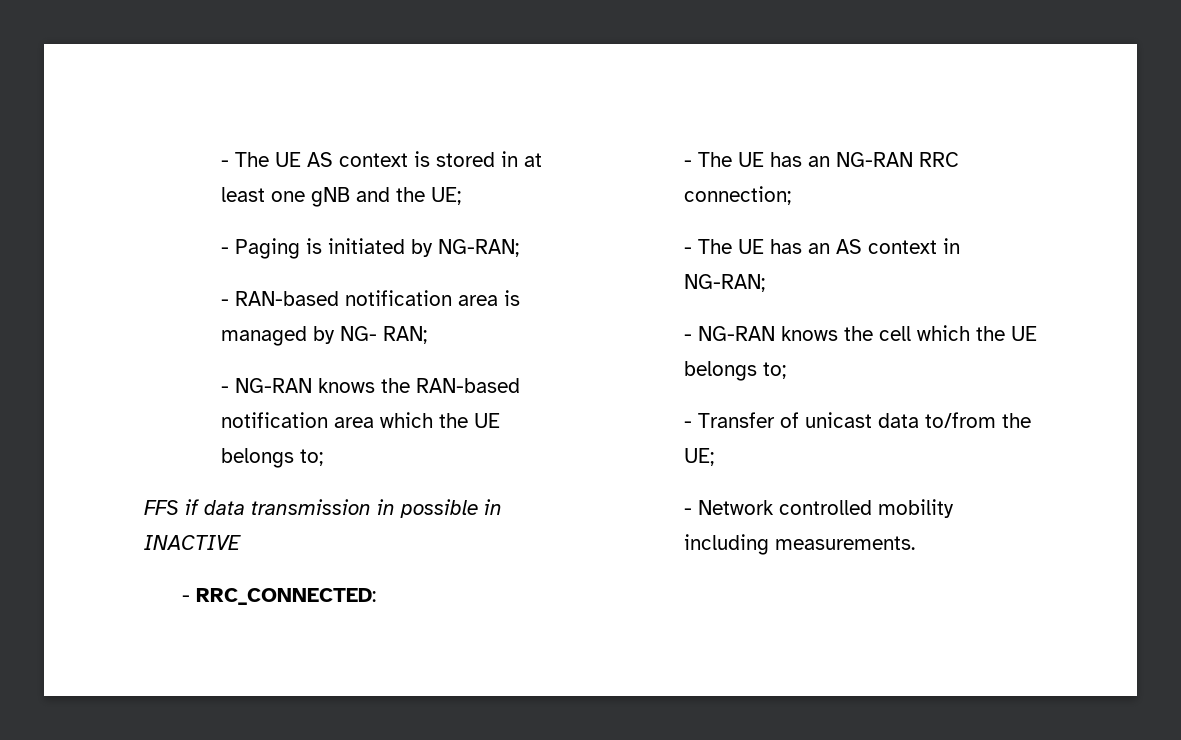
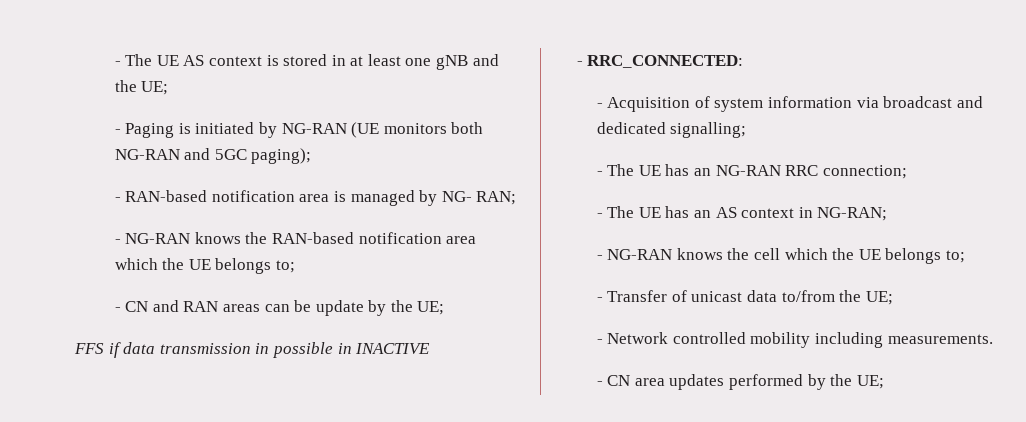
- - Paging is initiated by NG-RAN;
+ - Paging is initiated by NG-RAN (UE monitors both NG-RAN and 5GC paging);
+ - CN and RAN areas can be update by the UE;
+ - Acquisition of system information via broadcast and dedicated signalling;
+ - CN area updates performed by the UE;

